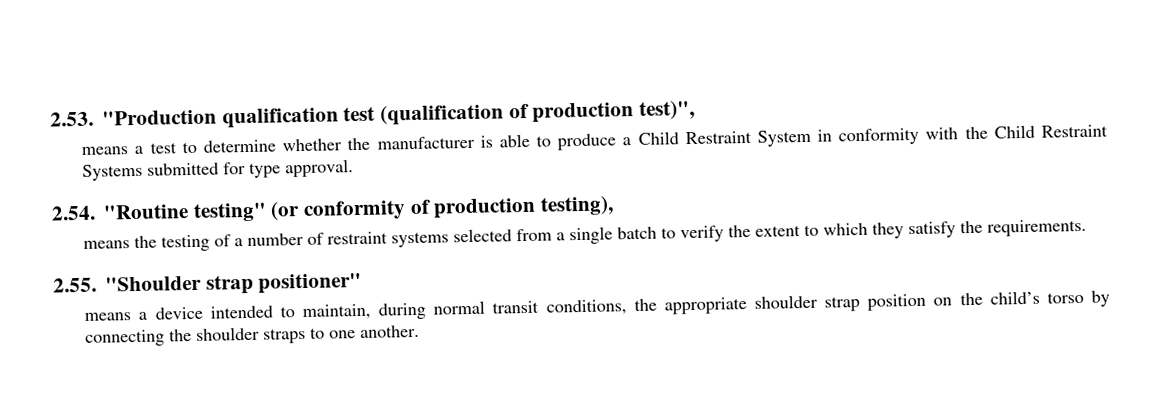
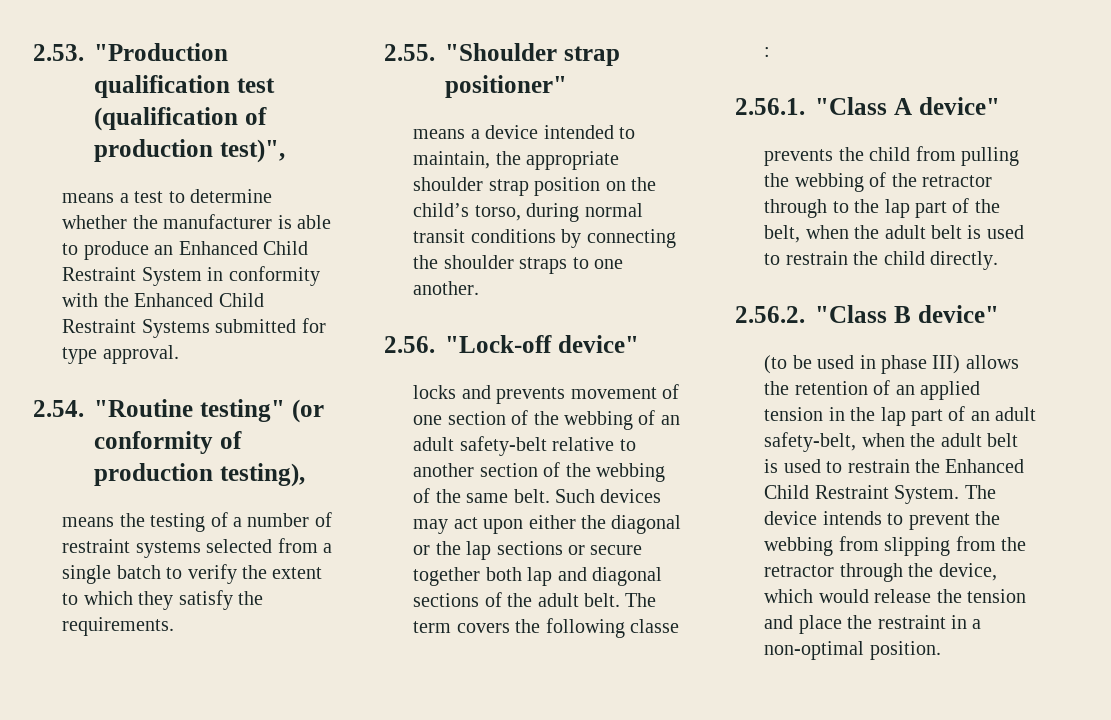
- means a test to determine whether the manufacturer is able to produce a Child Restraint System in conformity with the Child Restraint Systems submitted for type approval.
+ means a test to determine whether the manufacturer is able to produce an Enhanced Child Restraint System in conformity with the Enhanced Child Restraint Systems submitted for type approval.
- means a device intended to maintain, during normal transit conditions, the appropriate shoulder strap position on the child’s torso by connecting the shoulder straps to one another.
+ means a device intended to maintain, the appropriate shoulder strap position on the child’s torso, during normal transit conditions by connecting the shoulder straps to one another.
+ 2.56. "Lock-off device"
+ locks and prevents movement of one section of the webbing of an adult safety-belt relative to another section of the webbing of the same belt. Such devices may act upon either the diagonal or the lap sections or secure together both lap and diagonal sections of the adult belt. The term covers the following classe :
+ 2.56.1. "Class A device"
+ prevents the child from pulling the webbing of the retractor through to the lap part of the belt, when the adult belt is used to restrain the child directly.
+ 2.56.2. "Class B device"
+ (to be used in phase III) allows the retention of an applied tension in the lap part of an adult safety-belt, when the adult belt is used to restrain the Enhanced Child Restraint System. The device intends to prevent the webbing from slipping from the retractor through the device, which would release the tension and place the restraint in a non-optimal position.

